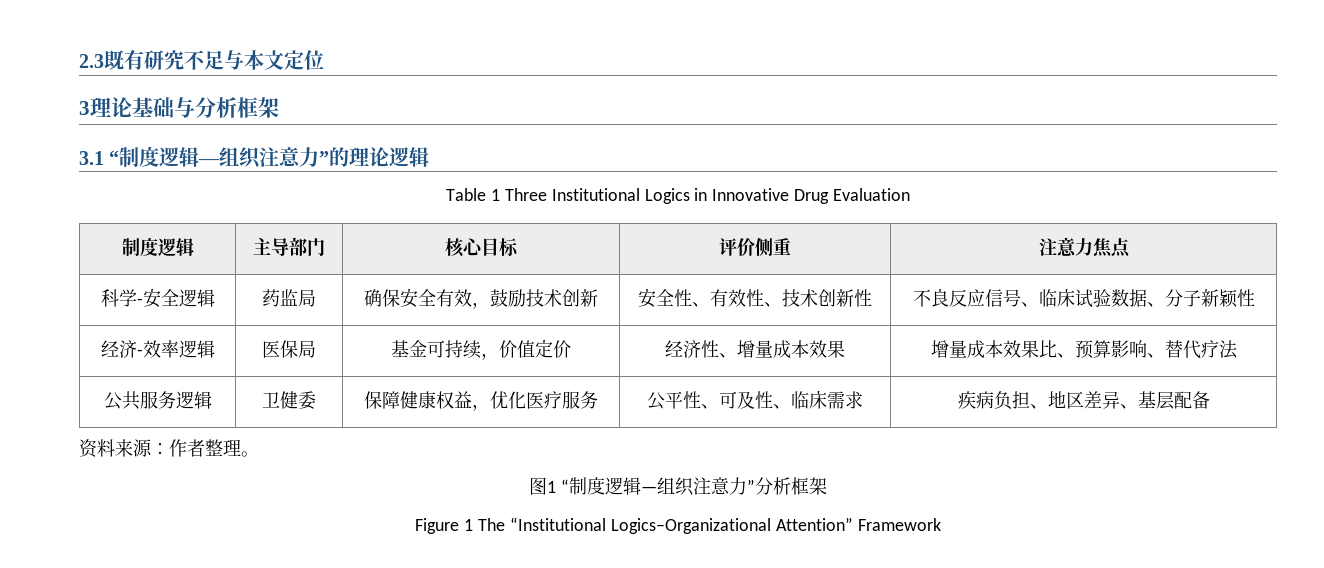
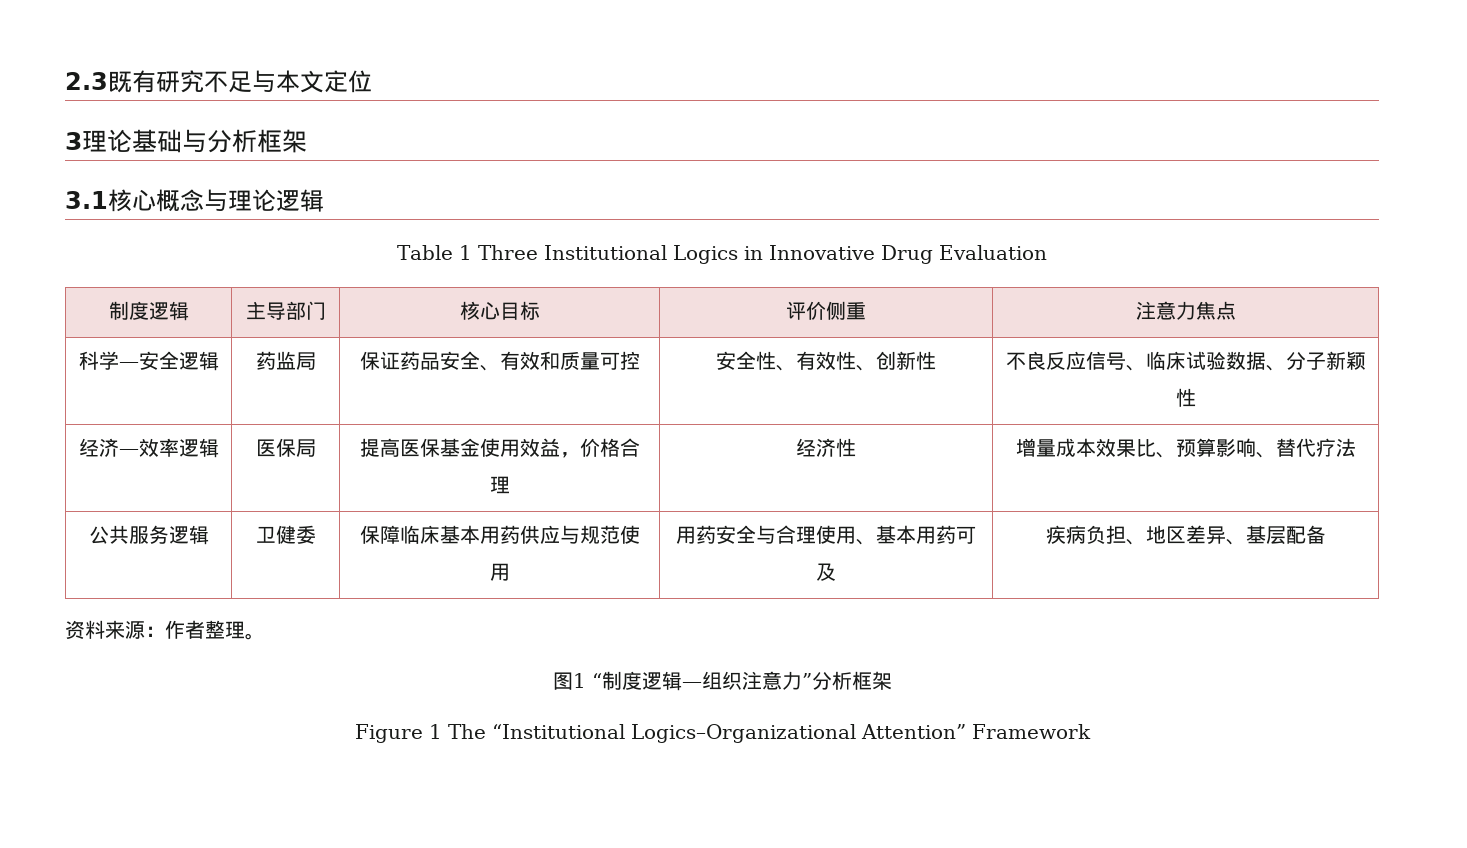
- 3.1 “制度逻辑—组织注意力”的理论逻辑
+ 3.1核心概念与理论逻辑
- 科学-安全逻辑 | 药监局 | 确保安全有效，鼓励技术创新 | 安全性、有效性、技术创新性 | 不良反应信号、临床试验数据、分子新颖性
+ 科学—安全逻辑 | 药监局 | 保证药品安全、有效和质量可控 | 安全性、有效性、创新性 | 不良反应信号、临床试验数据、分子新颖性
- 经济-效率逻辑 | 医保局 | 基金可持续，价值定价 | 经济性、增量成本效果 | 增量成本效果比、预算影响、替代疗法
+ 经济—效率逻辑 | 医保局 | 提高医保基金使用效益，价格合理 | 经济性 | 增量成本效果比、预算影响、替代疗法
- 公共服务逻辑 | 卫健委 | 保障健康权益，优化医疗服务 | 公平性、可及性、临床需求 | 疾病负担、地区差异、基层配备
+ 公共服务逻辑 | 卫健委 | 保障临床基本用药供应与规范使用 | 用药安全与合理使用、基本用药可及 | 疾病负担、地区差异、基层配备

